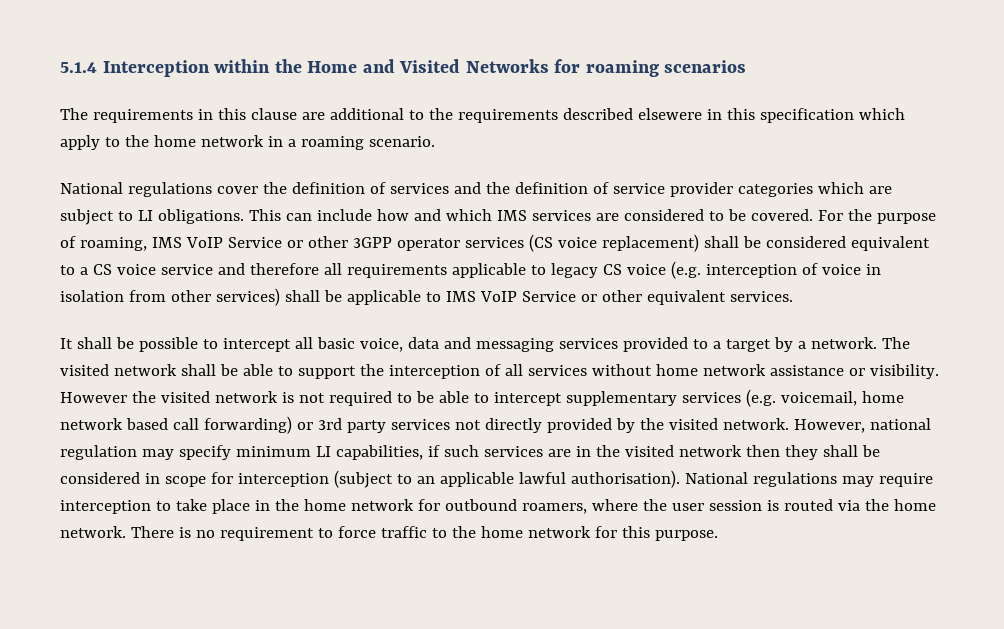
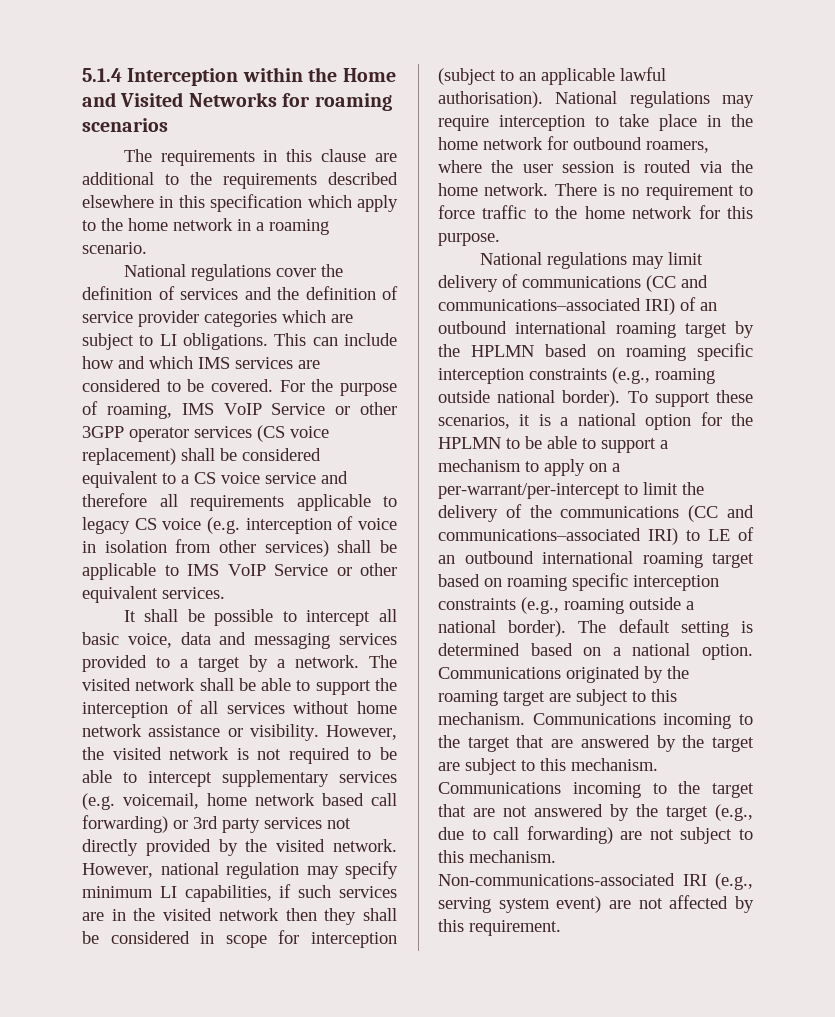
- The requirements in this clause are additional to the requirements described elsewere in this specification which apply to the home network in a roaming scenario.
+ The requirements in this clause are additional to the requirements described elsewhere in this specification which apply to the home network in a roaming scenario.
- However the visited network is not required to be able to intercept supplementary services (e.g. voicemail, home network based call forwarding) or 3rd party services not directly provided by the visited network.
+ However, the visited network is not required to be able to intercept supplementary services (e.g. voicemail, home network based call forwarding) or 3rd party services not directly provided by the visited network.
+ National regulations may limit delivery of communications (CC and communications–associated IRI) of an outbound international roaming target by the HPLMN based on roaming specific interception constraints (e.g., roaming outside national border). To support these scenarios, it is a national option for the HPLMN to be able to support a mechanism to apply on a per-warrant/per-intercept to limit the delivery of the communications (CC and communications–associated IRI) to LE of an outbound international roaming target based on roaming specific interception constraints (e.g., roaming outside a national border). The default setting is determined based on a national option. Communications originated by the roaming target are subject to this mechanism. Communications incoming to the target that are answered by the target are subject to this mechanism. Communications incoming to the target that are not answered by the target (e.g., due to call forwarding) are not subject to this mechanism. Non-communications-associated IRI (e.g., serving system event) are not affected by this requirement.

